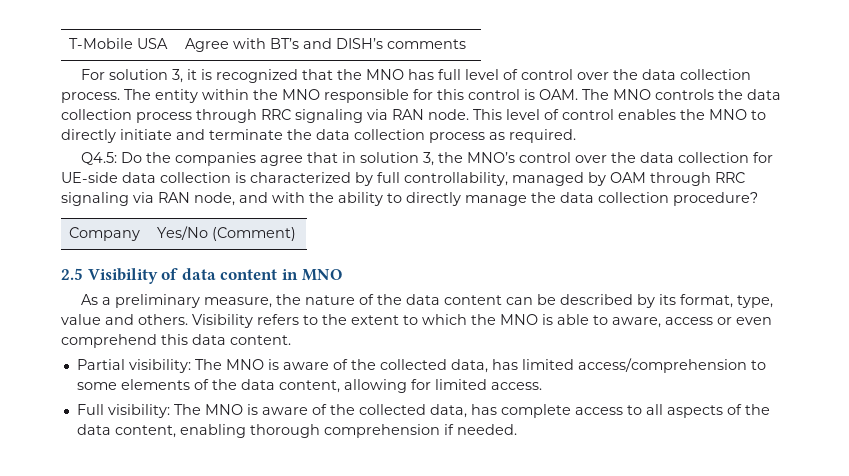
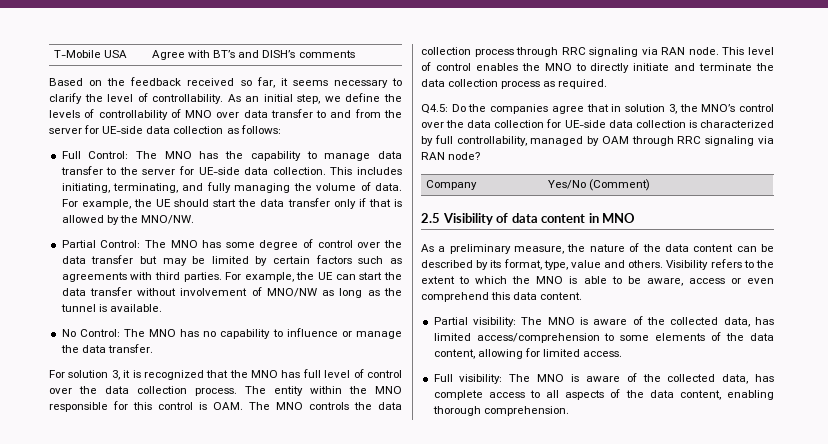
+ Based on the feedback received so far, it seems necessary to clarify the level of controllability. As an initial step, we define the levels of controllability of MNO over data transfer to and from the server for UE-side data collection as follows:
+ Full Control: The MNO has the capability to manage data transfer to the server for UE-side data collection. This includes initiating, terminating, and fully managing the volume of data. For example, the UE should start the data transfer only if that is allowed by the MNO/NW.
+ Partial Control: The MNO has some degree of control over the data transfer but may be limited by certain factors such as agreements with third parties. For example, the UE can start the data transfer without involvement of MNO/NW as long as the tunnel is available.
+ No Control: The MNO has no capability to influence or manage the data transfer.
- Q4.5: Do the companies agree that in solution 3, the MNO’s control over the data collection for UE-side data collection is characterized by full controllability, managed by OAM through RRC signaling via RAN node, and with the ability to directly manage the data collection procedure?
+ Q4.5: Do the companies agree that in solution 3, the MNO’s control over the data collection for UE-side data collection is characterized by full controllability, managed by OAM through RRC signaling via RAN node?
- Visibility refers to the extent to which the MNO is able to aware, access or even comprehend this data content.
+ Visibility refers to the extent to which the MNO is able to be aware, access or even comprehend this data content.
- Full visibility: The MNO is aware of the collected data, has complete access to all aspects of the data content, enabling thorough comprehension if needed.
+ Full visibility: The MNO is aware of the collected data, has complete access to all aspects of the data content, enabling thorough comprehension.

